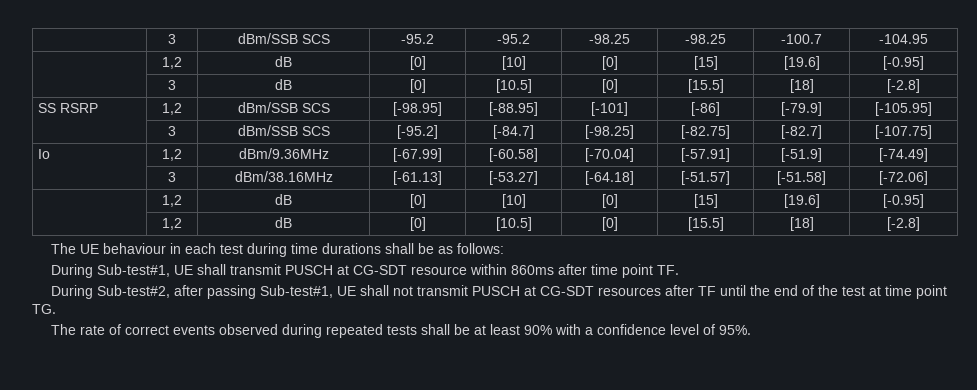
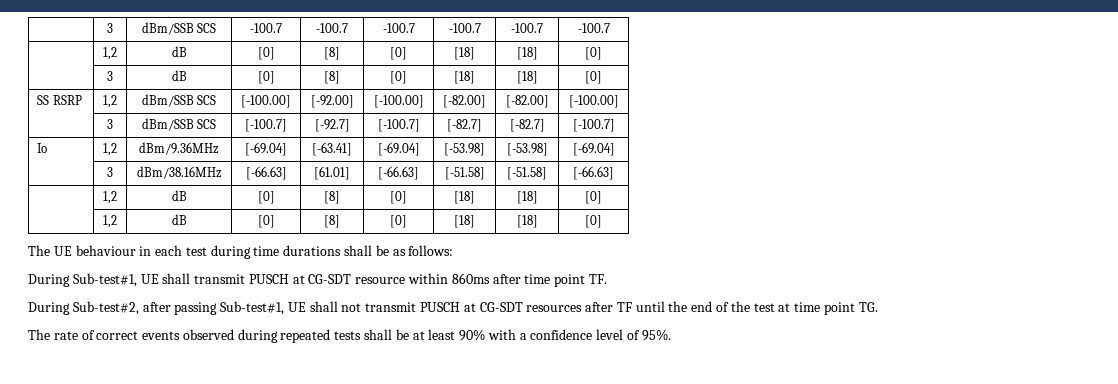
- | 3 | dBm/SSB SCS | -95.2 | -95.2 | -98.25 | -98.25 | -100.7 | -104.95
- | 1,2 | dB | [0] | [10] | [0] | [15] | [19.6] | [-0.95]
+ | 3 | dBm/SSB SCS | -100.7 | -100.7 | -100.7 | -100.7 | -100.7 | -100.7
+ | 1,2 | dB | [0] | [8] | [0] | [18] | [18] | [0]
- | 3 | dB | [0] | [10.5] | [0] | [15.5] | [18] | [-2.8]
+ | 3 | dB | [0] | [8] | [0] | [18] | [18] | [0]
- SS RSRP | 1,2 | dBm/SSB SCS | [-98.95] | [-88.95] | [-101] | [-86] | [-79.9] | [-105.95]
- | 3 | dBm/SSB SCS | [-95.2] | [-84.7] | [-98.25] | [-82.75] | [-82.7] | [-107.75]
+ SS RSRP | 1,2 | dBm/SSB SCS | [-100.00] | [-92.00] | [-100.00] | [-82.00] | [-82.00] | [-100.00]
+ | 3 | dBm/SSB SCS | [-100.7] | [-92.7] | [-100.7] | [-82.7] | [-82.7] | [-100.7]
- Io | 1,2 | dBm/9.36MHz | [-67.99] | [-60.58] | [-70.04] | [-57.91] | [-51.9] | [-74.49]
- | 3 | dBm/38.16MHz | [-61.13] | [-53.27] | [-64.18] | [-51.57] | [-51.58] | [-72.06]
- | 1,2 | dB | [0] | [10] | [0] | [15] | [19.6] | [-0.95]
- | 1,2 | dB | [0] | [10.5] | [0] | [15.5] | [18] | [-2.8]
+ Io | 1,2 | dBm/9.36MHz | [-69.04] | [-63.41] | [-69.04] | [-53.98] | [-53.98] | [-69.04]
+ | 3 | dBm/38.16MHz | [-66.63] | [61.01] | [-66.63] | [-51.58] | [-51.58] | [-66.63]
+ | 1,2 | dB | [0] | [8] | [0] | [18] | [18] | [0]
+ | 1,2 | dB | [0] | [8] | [0] | [18] | [18] | [0]

